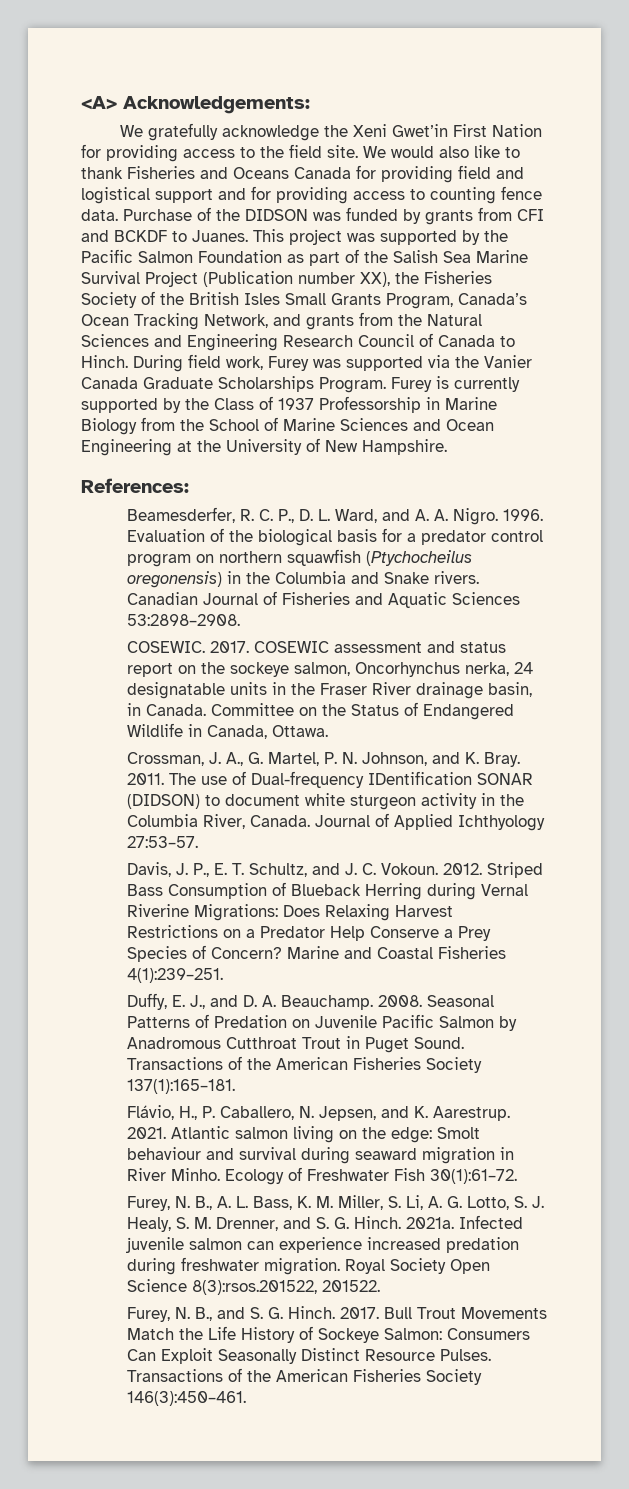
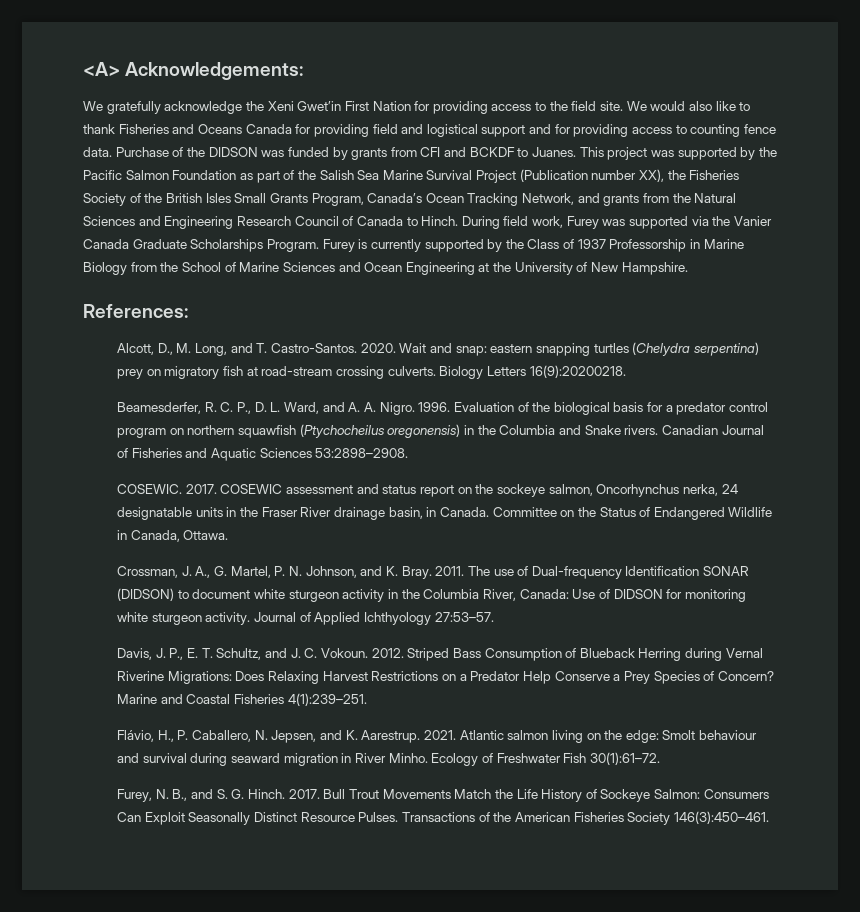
+ Alcott, D., M. Long, and T. Castro-Santos. 2020. Wait and snap: eastern snapping turtles (Chelydra serpentina) prey on migratory fish at road-stream crossing culverts. Biology Letters 16(9):20200218.
- The use of Dual-frequency IDentification SONAR (DIDSON) to document white sturgeon activity in the Columbia River, Canada.
+ The use of Dual-frequency Identification SONAR (DIDSON) to document white sturgeon activity in the Columbia River, Canada: Use of DIDSON for monitoring white sturgeon activity.
- Duffy, E. J., and D. A. Beauchamp. 2008. Seasonal Patterns of Predation on Juvenile Pacific Salmon by Anadromous Cutthroat Trout in Puget Sound. Transactions of the American Fisheries Society 137(1):165–181.
- Furey, N. B., A. L. Bass, K. M. Miller, S. Li, A. G. Lotto, S. J. Healy, S. M. Drenner, and S. G. Hinch. 2021a. Infected juvenile salmon can experience increased predation during freshwater migration. Royal Society Open Science 8(3):rsos.201522, 201522.

